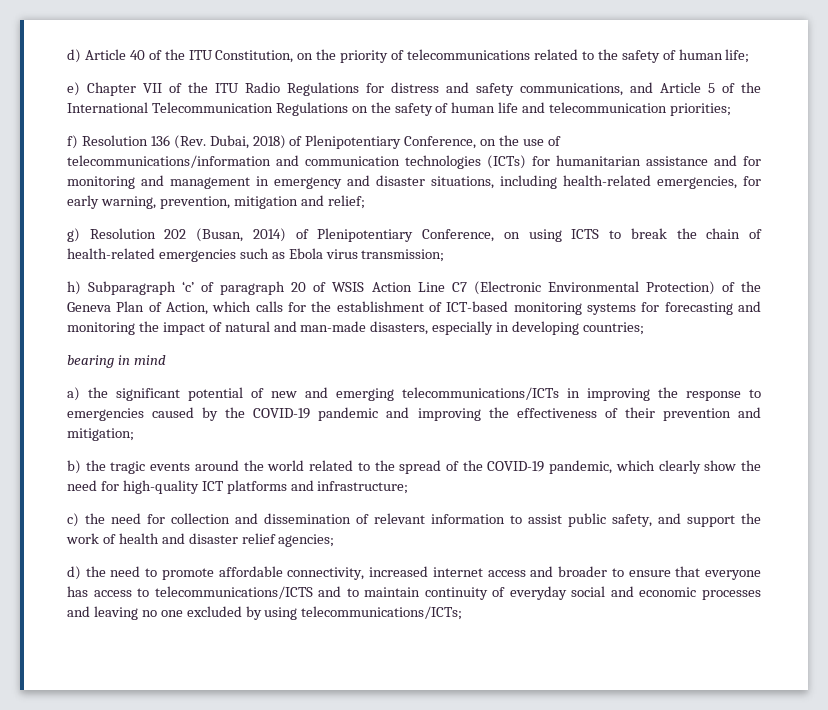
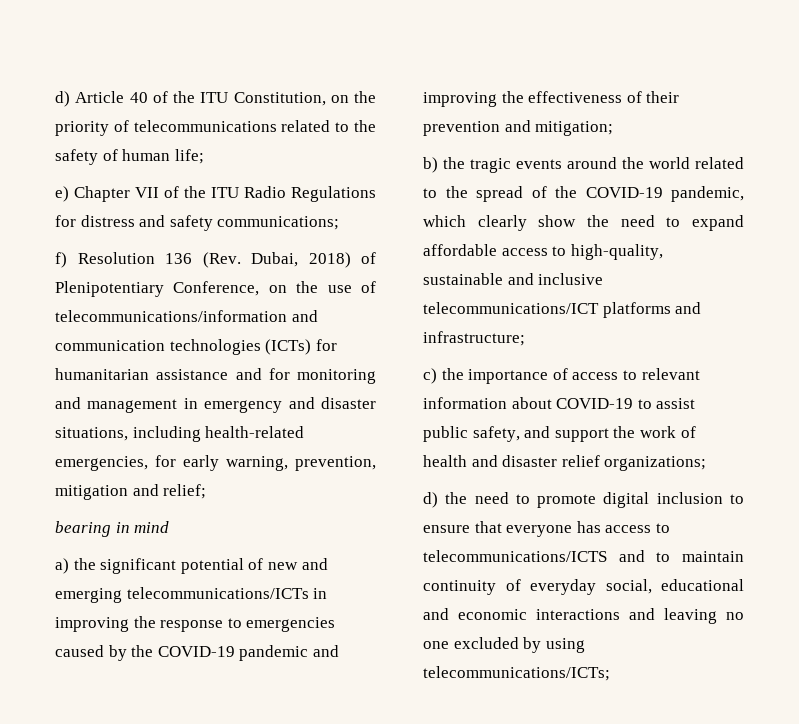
- e) Chapter VII of the ITU Radio Regulations for distress and safety communications, and Article 5 of the International Telecommunication Regulations on the safety of human life and telecommunication priorities;
+ e) Chapter VII of the ITU Radio Regulations for distress and safety communications;
- g) Resolution 202 (Busan, 2014) of Plenipotentiary Conference, on using ICTS to break the chain of health-related emergencies such as Ebola virus transmission;
- h) Subparagraph ‘c’ of paragraph 20 of WSIS Action Line C7 (Electronic Environmental Protection) of the Geneva Plan of Action, which calls for the establishment of ICT-based monitoring systems for forecasting and monitoring the impact of natural and man-made disasters, especially in developing countries;
- b) the tragic events around the world related to the spread of the COVID-19 pandemic, which clearly show the need for high-quality ICT platforms and infrastructure;
+ b) the tragic events around the world related to the spread of the COVID-19 pandemic, which clearly show the need to expand affordable access to high-quality, sustainable and inclusive telecommunications/ICT platforms and infrastructure;
- c) the need for collection and dissemination of relevant information to assist public safety, and support the work of health and disaster relief agencies;
+ c) the importance of access to relevant information about COVID-19 to assist public safety, and support the work of health and disaster relief organizations;
- d) the need to promote affordable connectivity, increased internet access and broader to ensure that everyone has access to telecommunications/ICTS and to maintain continuity of everyday social and economic processes and leaving no one excluded by using telecommunications/ICTs;
+ d) the need to promote digital inclusion to ensure that everyone has access to telecommunications/ICTS and to maintain continuity of everyday social, educational and economic interactions and leaving no one excluded by using telecommunications/ICTs;

